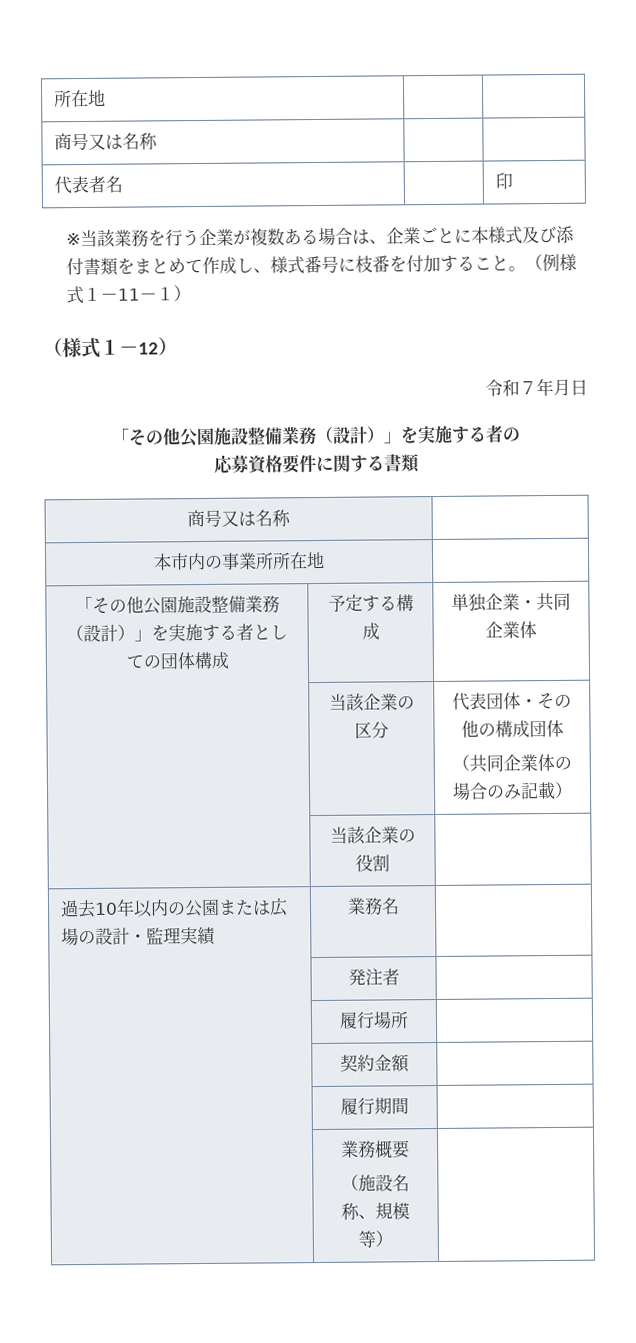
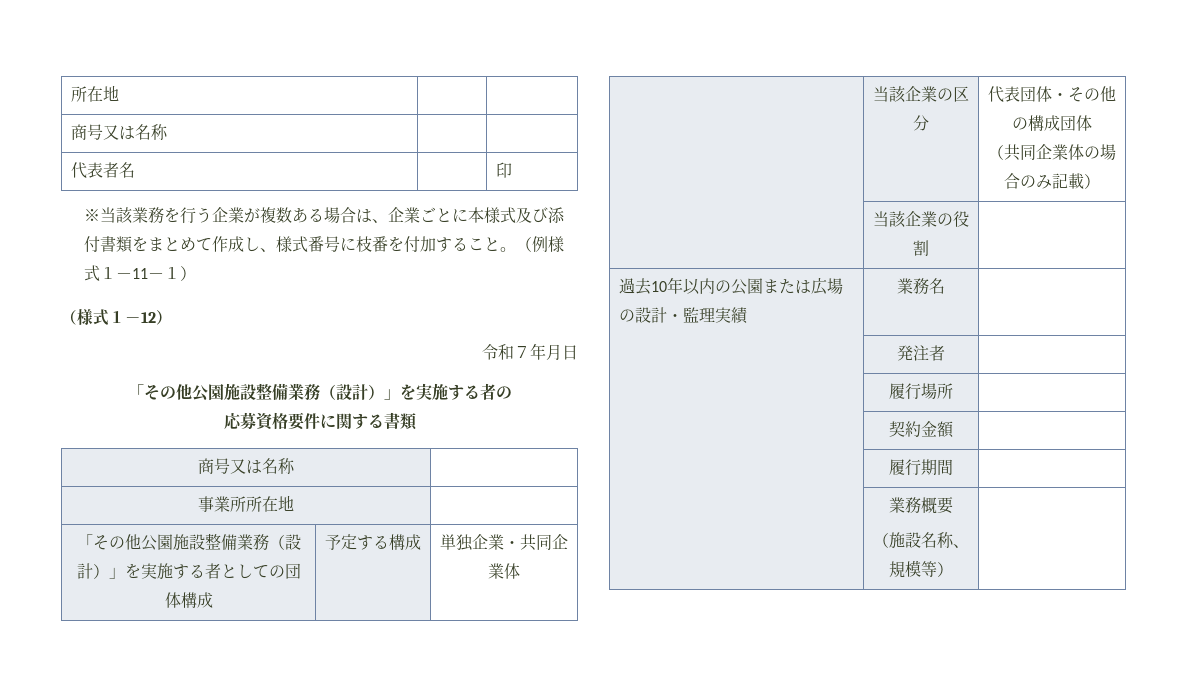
- 本市内の事業所所在地 |
+ 事業所所在地 |

